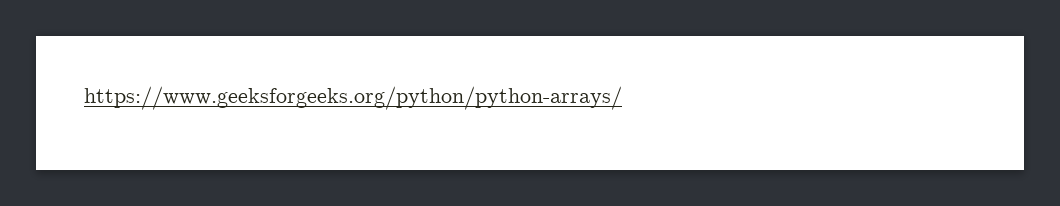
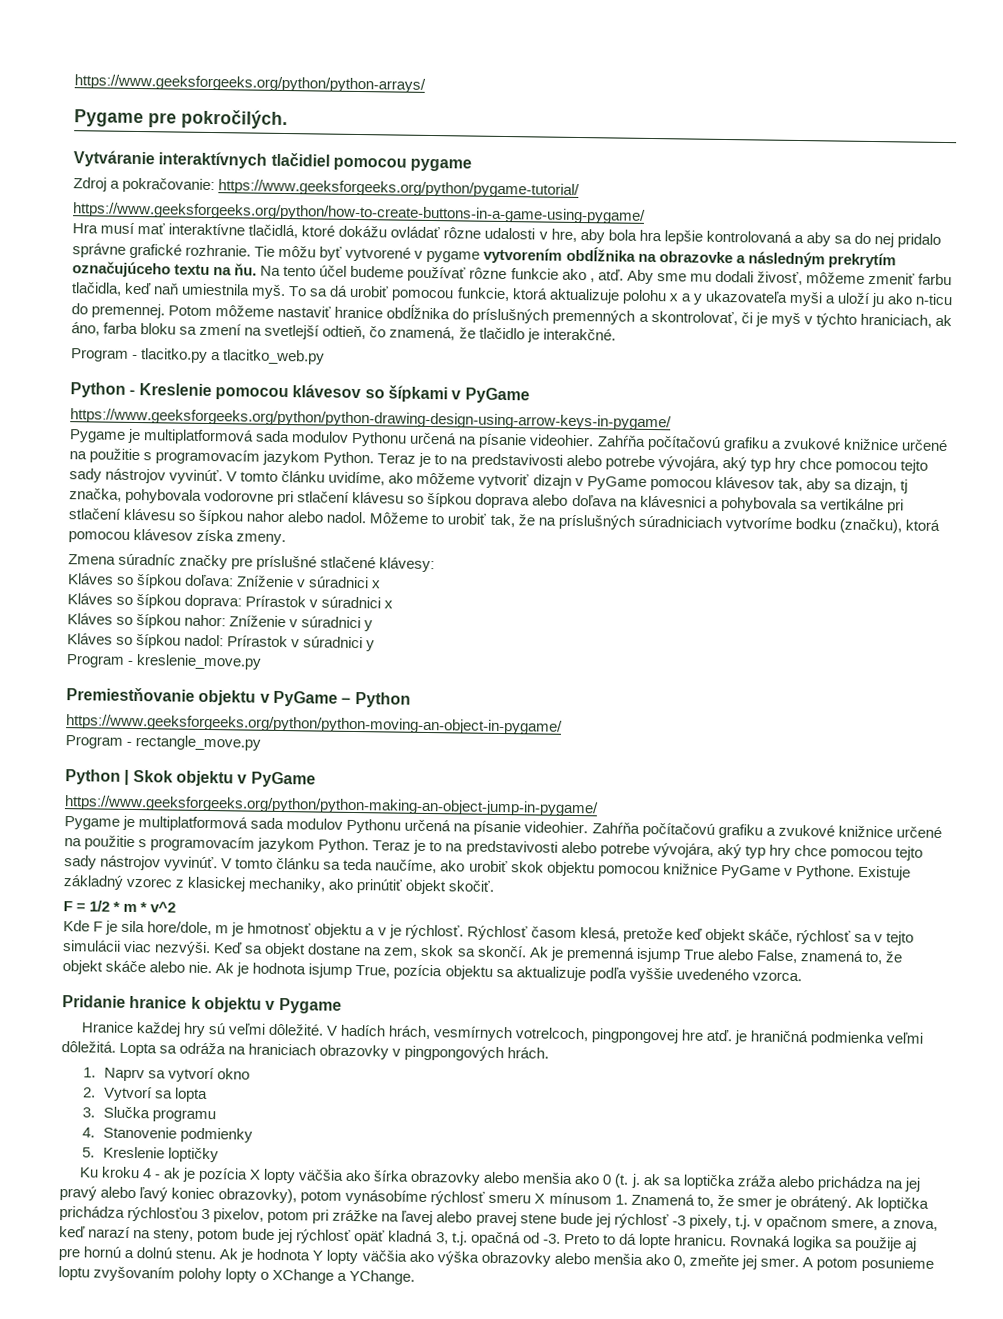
+ Pygame pre pokročilých.
+ Vytváranie interaktívnych tlačidiel pomocou pygame
+ Zdroj a pokračovanie: https://www.geeksforgeeks.org/python/pygame-tutorial/
+ https://www.geeksforgeeks.org/python/how-to-create-buttons-in-a-game-using-pygame/
+ Hra musí mať interaktívne tlačidlá, ktoré dokážu ovládať rôzne udalosti v hre, aby bola hra lepšie kontrolovaná a aby sa do nej pridalo správne grafické rozhranie. Tie môžu byť vytvorené v pygame vytvorením obdĺžnika na obrazovke a následným prekrytím označujúceho textu na ňu. Na tento účel budeme používať rôzne funkcie ako , atď. Aby sme mu dodali živosť, môžeme zmeniť farbu tlačidla, keď naň umiestnila myš. To sa dá urobiť pomocou funkcie, ktorá aktualizuje polohu x a y ukazovateľa myši a uloží ju ako n-ticu do premennej. Potom môžeme nastaviť hranice obdĺžnika do príslušných premenných a skontrolovať, či je myš v týchto hraniciach, ak áno, farba bloku sa zmení na svetlejší odtieň, čo znamená, že tlačidlo je interakčné.
+ Program - tlacitko.py a tlacitko_web.py
+ Python - Kreslenie pomocou klávesov so šípkami v PyGame
+ https://www.geeksforgeeks.org/python/python-drawing-design-using-arrow-keys-in-pygame/
+ Pygame je multiplatformová sada modulov Pythonu určená na písanie videohier. Zahŕňa počítačovú grafiku a zvukové knižnice určené na použitie s programovacím jazykom Python. Teraz je to na predstavivosti alebo potrebe vývojára, aký typ hry chce pomocou tejto sady nástrojov vyvinúť. V tomto článku uvidíme, ako môžeme vytvoriť dizajn v PyGame pomocou klávesov tak, aby sa dizajn, tj značka, pohybovala vodorovne pri stlačení klávesu so šípkou doprava alebo doľava na klávesnici a pohybovala sa vertikálne pri stlačení klávesu so šípkou nahor alebo nadol. Môžeme to urobiť tak, že na príslušných súradniciach vytvoríme bodku (značku), ktorá pomocou klávesov získa zmeny.
+ Zmena súradníc značky pre príslušné stlačené klávesy:
+ Kláves so šípkou doľava: Zníženie v súradnici x
+ Kláves so šípkou doprava: Prírastok v súradnici x
+ Kláves so šípkou nahor: Zníženie v súradnici y
+ Kláves so šípkou nadol: Prírastok v súradnici y
+ Program - kreslenie_move.py
+ Premiestňovanie objektu v PyGame – Python
+ https://www.geeksforgeeks.org/python/python-moving-an-object-in-pygame/
+ Program - rectangle_move.py
+ Python | Skok objektu v PyGame
+ https://www.geeksforgeeks.org/python/python-making-an-object-jump-in-pygame/
+ Pygame je multiplatformová sada modulov Pythonu určená na písanie videohier. Zahŕňa počítačovú grafiku a zvukové knižnice určené na použitie s programovacím jazykom Python. Teraz je to na predstavivosti alebo potrebe vývojára, aký typ hry chce pomocou tejto sady nástrojov vyvinúť. V tomto článku sa teda naučíme, ako urobiť skok objektu pomocou knižnice PyGame v Pythone. Existuje základný vzorec z klasickej mechaniky, ako prinútiť objekt skočiť.
+ F = 1/2 * m * v^2
+ Kde F je sila hore/dole, m je hmotnosť objektu a v je rýchlosť. Rýchlosť časom klesá, pretože keď objekt skáče, rýchlosť sa v tejto simulácii viac nezvýši. Keď sa objekt dostane na zem, skok sa skončí. Ak je premenná isjump True alebo False, znamená to, že objekt skáče alebo nie. Ak je hodnota isjump True, pozícia objektu sa aktualizuje podľa vyššie uvedeného vzorca.
+ Pridanie hranice k objektu v Pygame
+ Hranice každej hry sú veľmi dôležité. V hadích hrách, vesmírnych votrelcoch, pingpongovej hre atď. je hraničná podmienka veľmi dôležitá. Lopta sa odráža na hraniciach obrazovky v pingpongových hrách.
+ 1. Naprv sa vytvorí okno
+ 2. Vytvorí sa lopta
+ 3. Slučka programu
+ 4. Stanovenie podmienky
+ 5. Kreslenie loptičky
+ Ku kroku 4 - ak je pozícia X lopty väčšia ako šírka obrazovky alebo menšia ako 0 (t. j. ak sa loptička zráža alebo prichádza na jej pravý alebo ľavý koniec obrazovky), potom vynásobíme rýchlosť smeru X mínusom 1. Znamená to, že smer je obrátený. Ak loptička prichádza rýchlosťou 3 pixelov, potom pri zrážke na ľavej alebo pravej stene bude jej rýchlosť -3 pixely, t.j. v opačnom smere, a znova, keď narazí na steny, potom bude jej rýchlosť opäť kladná 3, t.j. opačná od -3. Preto to dá lopte hranicu. Rovnaká logika sa použije aj pre hornú a dolnú stenu. Ak je hodnota Y lopty väčšia ako výška obrazovky alebo menšia ako 0, zmeňte jej smer. A potom posunieme loptu zvyšovaním polohy lopty o XChange a YChange.

